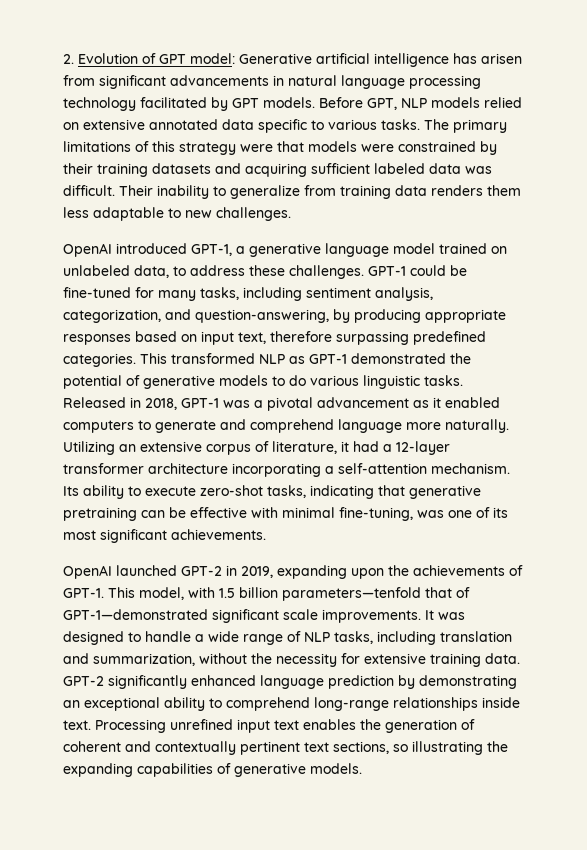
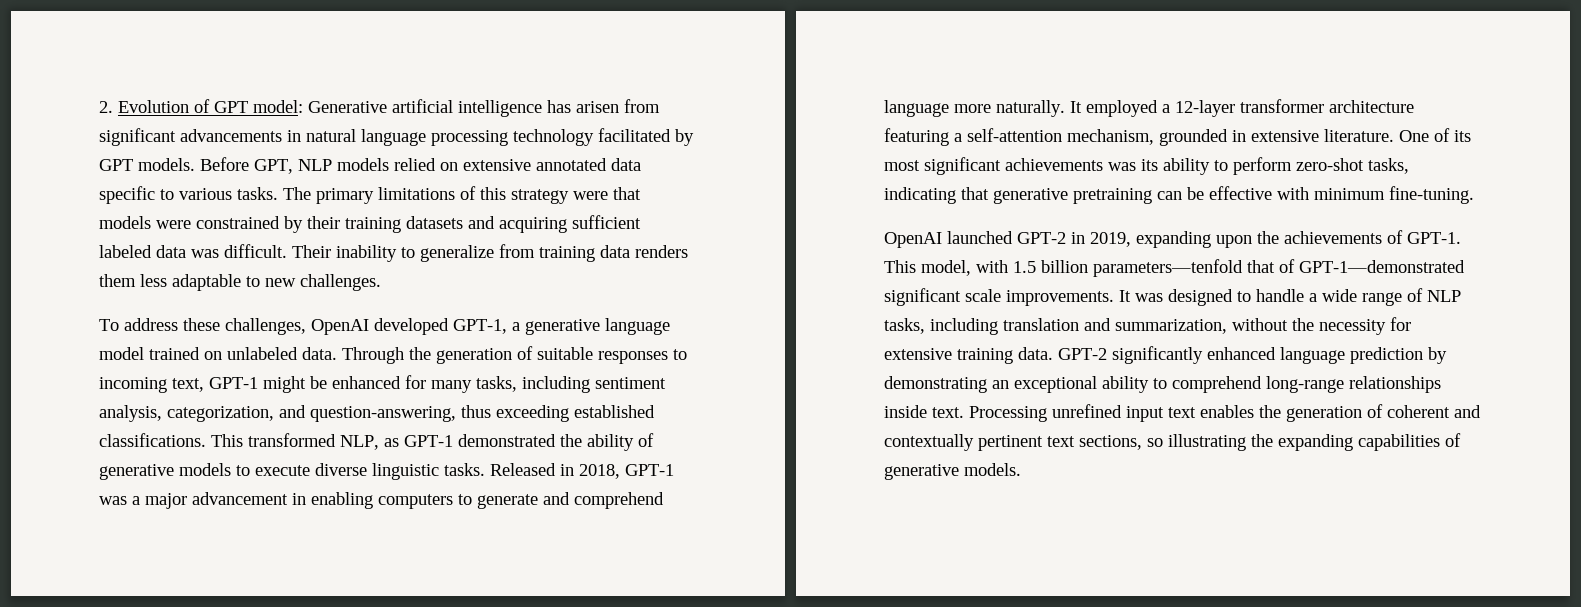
- OpenAI introduced GPT-1, a generative language model trained on unlabeled data, to address these challenges. GPT-1 could be fine-tuned for many tasks, including sentiment analysis, categorization, and question-answering, by producing appropriate responses based on input text, therefore surpassing predefined categories.
+ To address these challenges, OpenAI developed GPT-1, a generative language model trained on unlabeled data. Through the generation of suitable responses to incoming text, GPT-1 might be enhanced for many tasks, including sentiment analysis, categorization, and question-answering, thus exceeding established classifications.
- This transformed NLP as GPT-1 demonstrated the potential of generative models to do various linguistic tasks.
+ This transformed NLP, as GPT-1 demonstrated the ability of generative models to execute diverse linguistic tasks.
- Released in 2018, GPT-1 was a pivotal advancement as it enabled computers to generate and comprehend language more naturally.
+ Released in 2018, GPT-1 was a major advancement in enabling computers to generate and comprehend language more naturally.
- Utilizing an extensive corpus of literature, it had a 12-layer transformer architecture incorporating a self-attention mechanism. Its ability to execute zero-shot tasks, indicating that generative pretraining can be effective with minimal fine-tuning, was one of its most significant achievements.
+ It employed a 12-layer transformer architecture featuring a self-attention mechanism, grounded in extensive literature. One of its most significant achievements was its ability to perform zero-shot tasks, indicating that generative pretraining can be effective with minimum fine-tuning.

